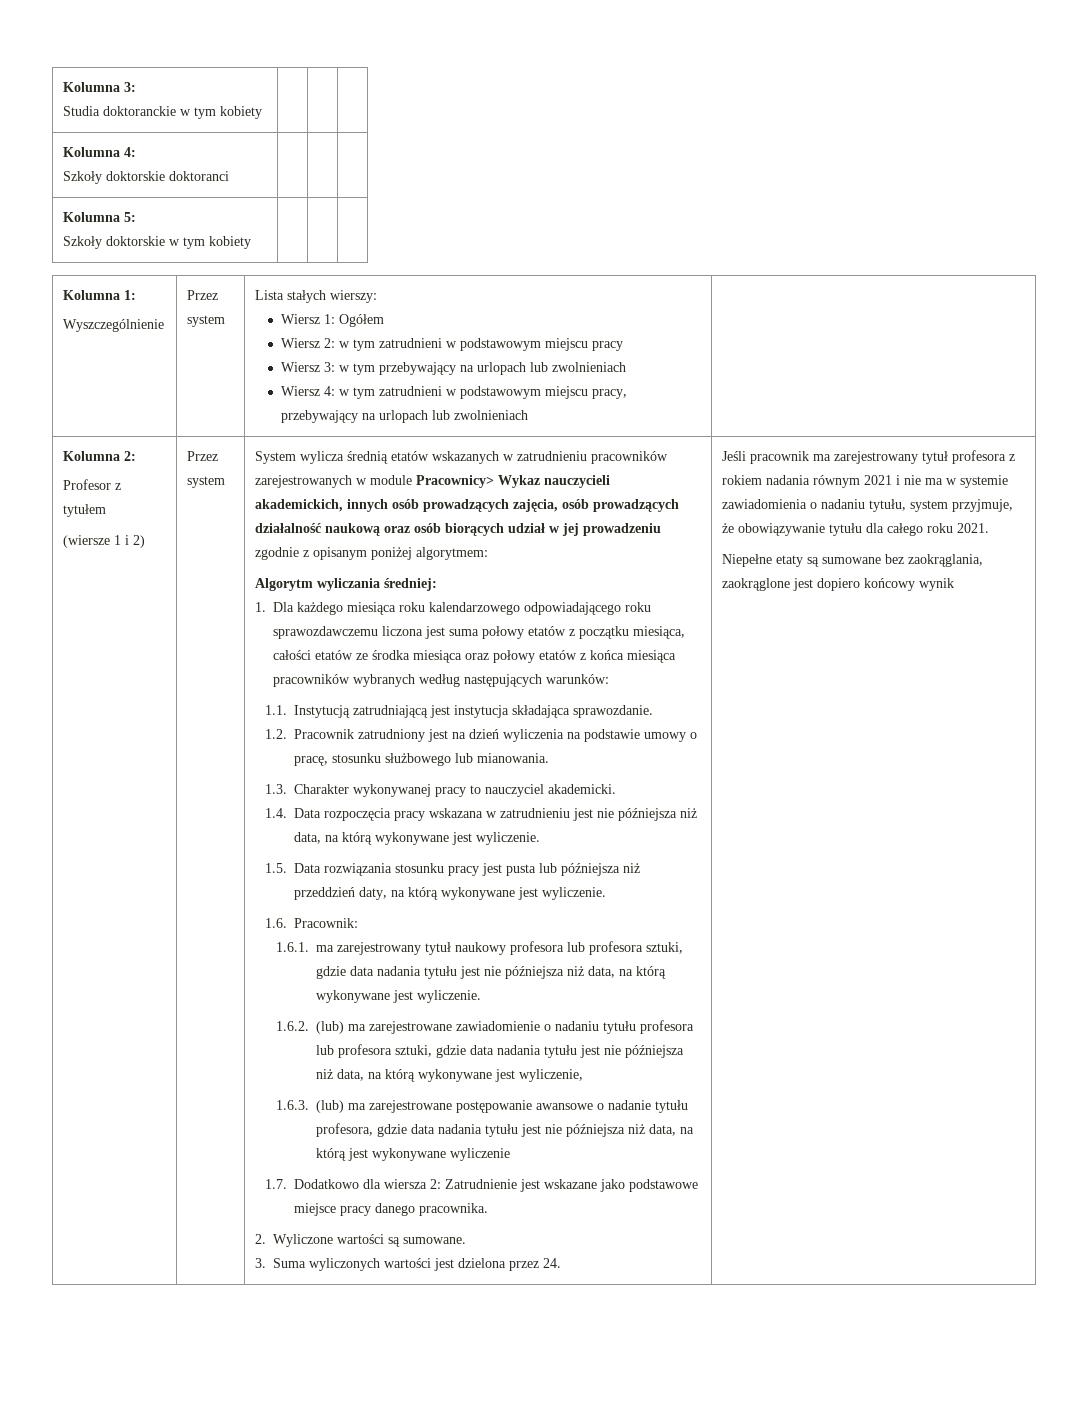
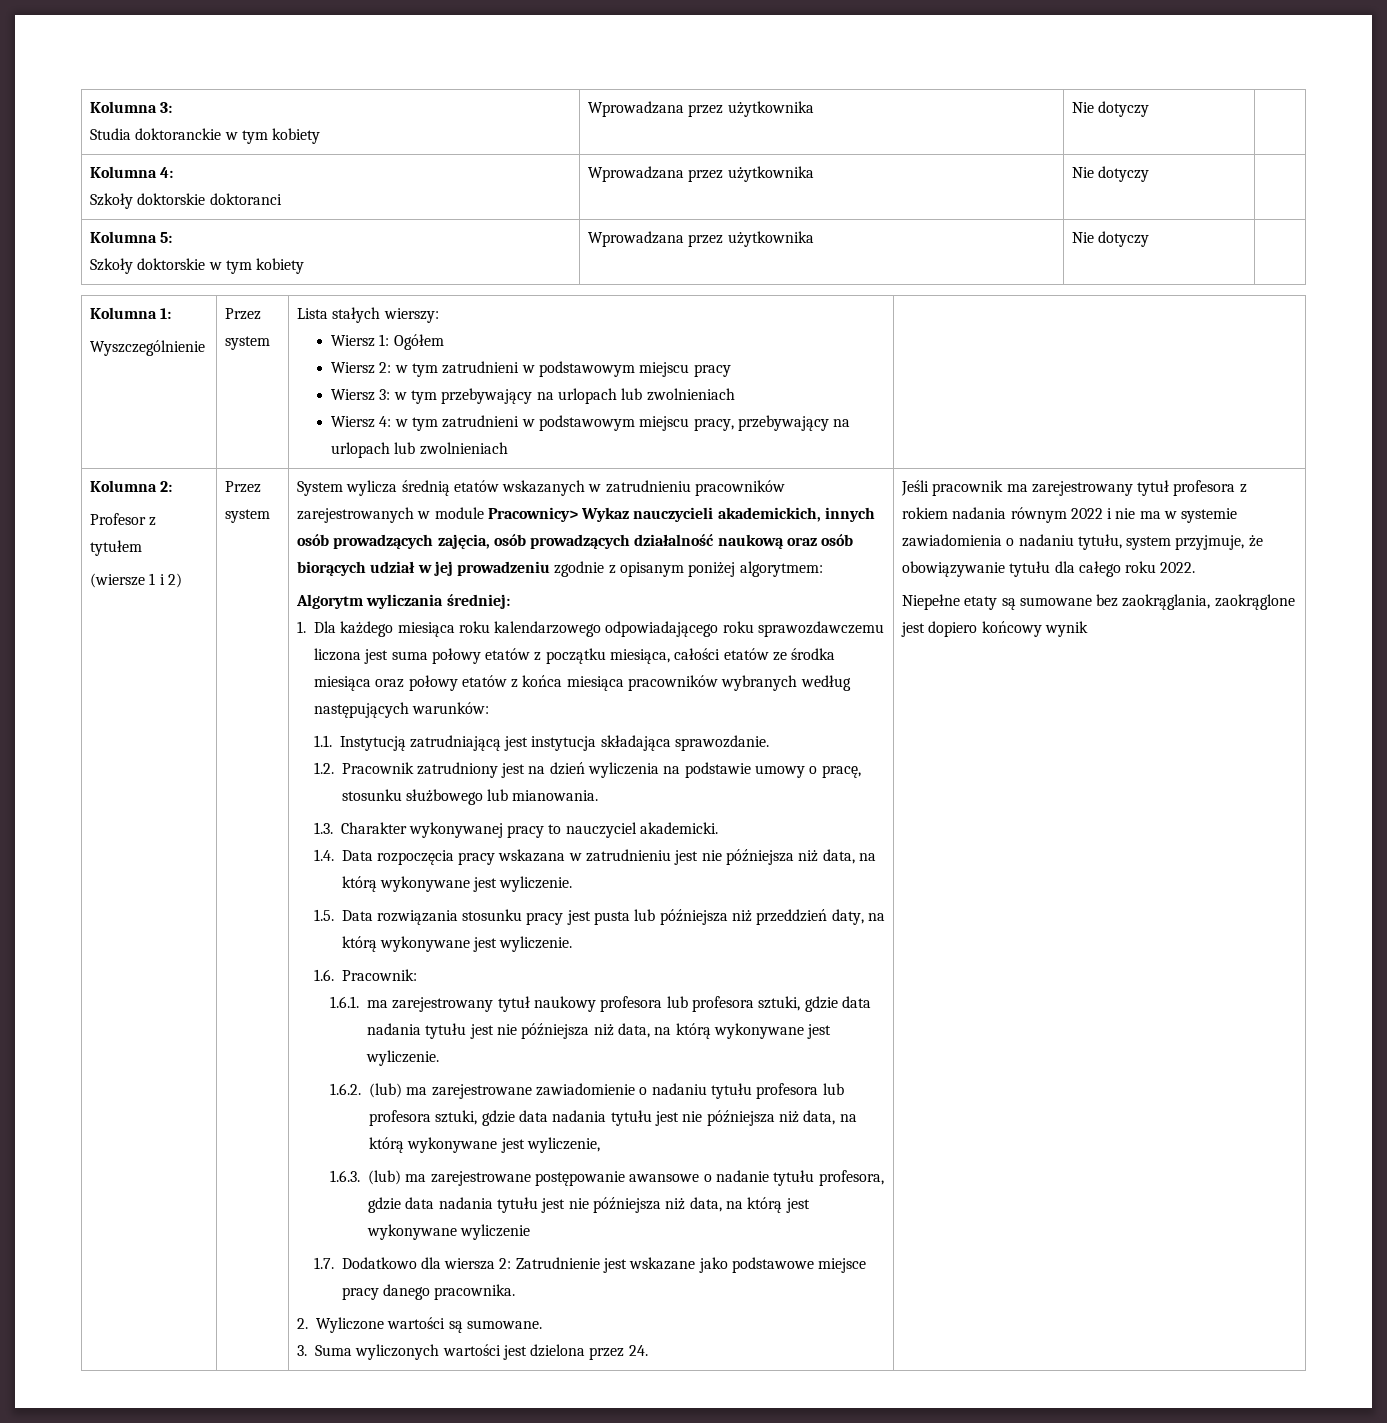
  Kolumna 3:
- Studia doktoranckie w tym kobiety | | |
+ Studia doktoranckie w tym kobiety | Wprowadzana przez użytkownika | Nie dotyczy |
  Kolumna 4:
- Szkoły doktorskie doktoranci | | |
+ Szkoły doktorskie doktoranci | Wprowadzana przez użytkownika | Nie dotyczy |
  Kolumna 5:
- Szkoły doktorskie w tym kobiety | | |
+ Szkoły doktorskie w tym kobiety | Wprowadzana przez użytkownika | Nie dotyczy |
- Jeśli pracownik ma zarejestrowany tytuł profesora z rokiem nadania równym 2021 i nie ma w systemie zawiadomienia o nadaniu tytułu, system przyjmuje, że obowiązywanie tytułu dla całego roku 2021.
+ Jeśli pracownik ma zarejestrowany tytuł profesora z rokiem nadania równym 2022 i nie ma w systemie zawiadomienia o nadaniu tytułu, system przyjmuje, że obowiązywanie tytułu dla całego roku 2022.

